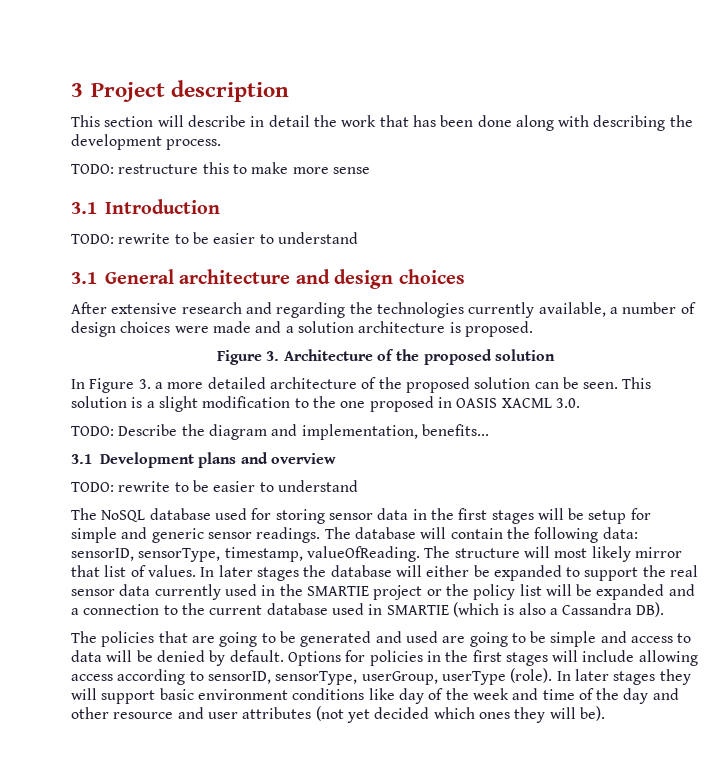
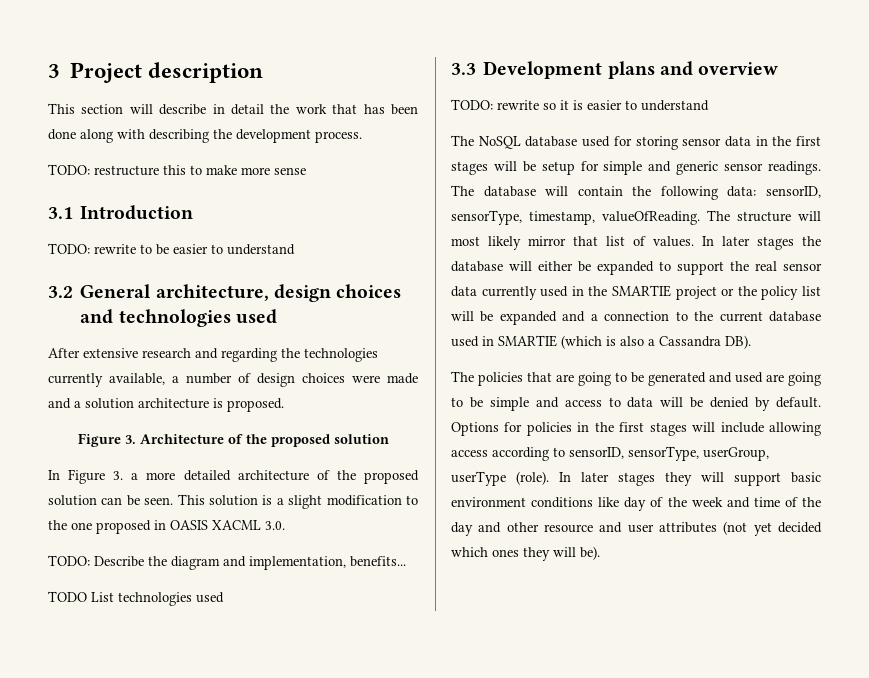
- 3.1 General architecture and design choices
+ 3.2 General architecture, design choices and technologies used
- 3.1 Development plans and overview
- TODO: rewrite to be easier to understand
+ TODO List technologies used
+ 3.3 Development plans and overview
+ TODO: rewrite so it is easier to understand

